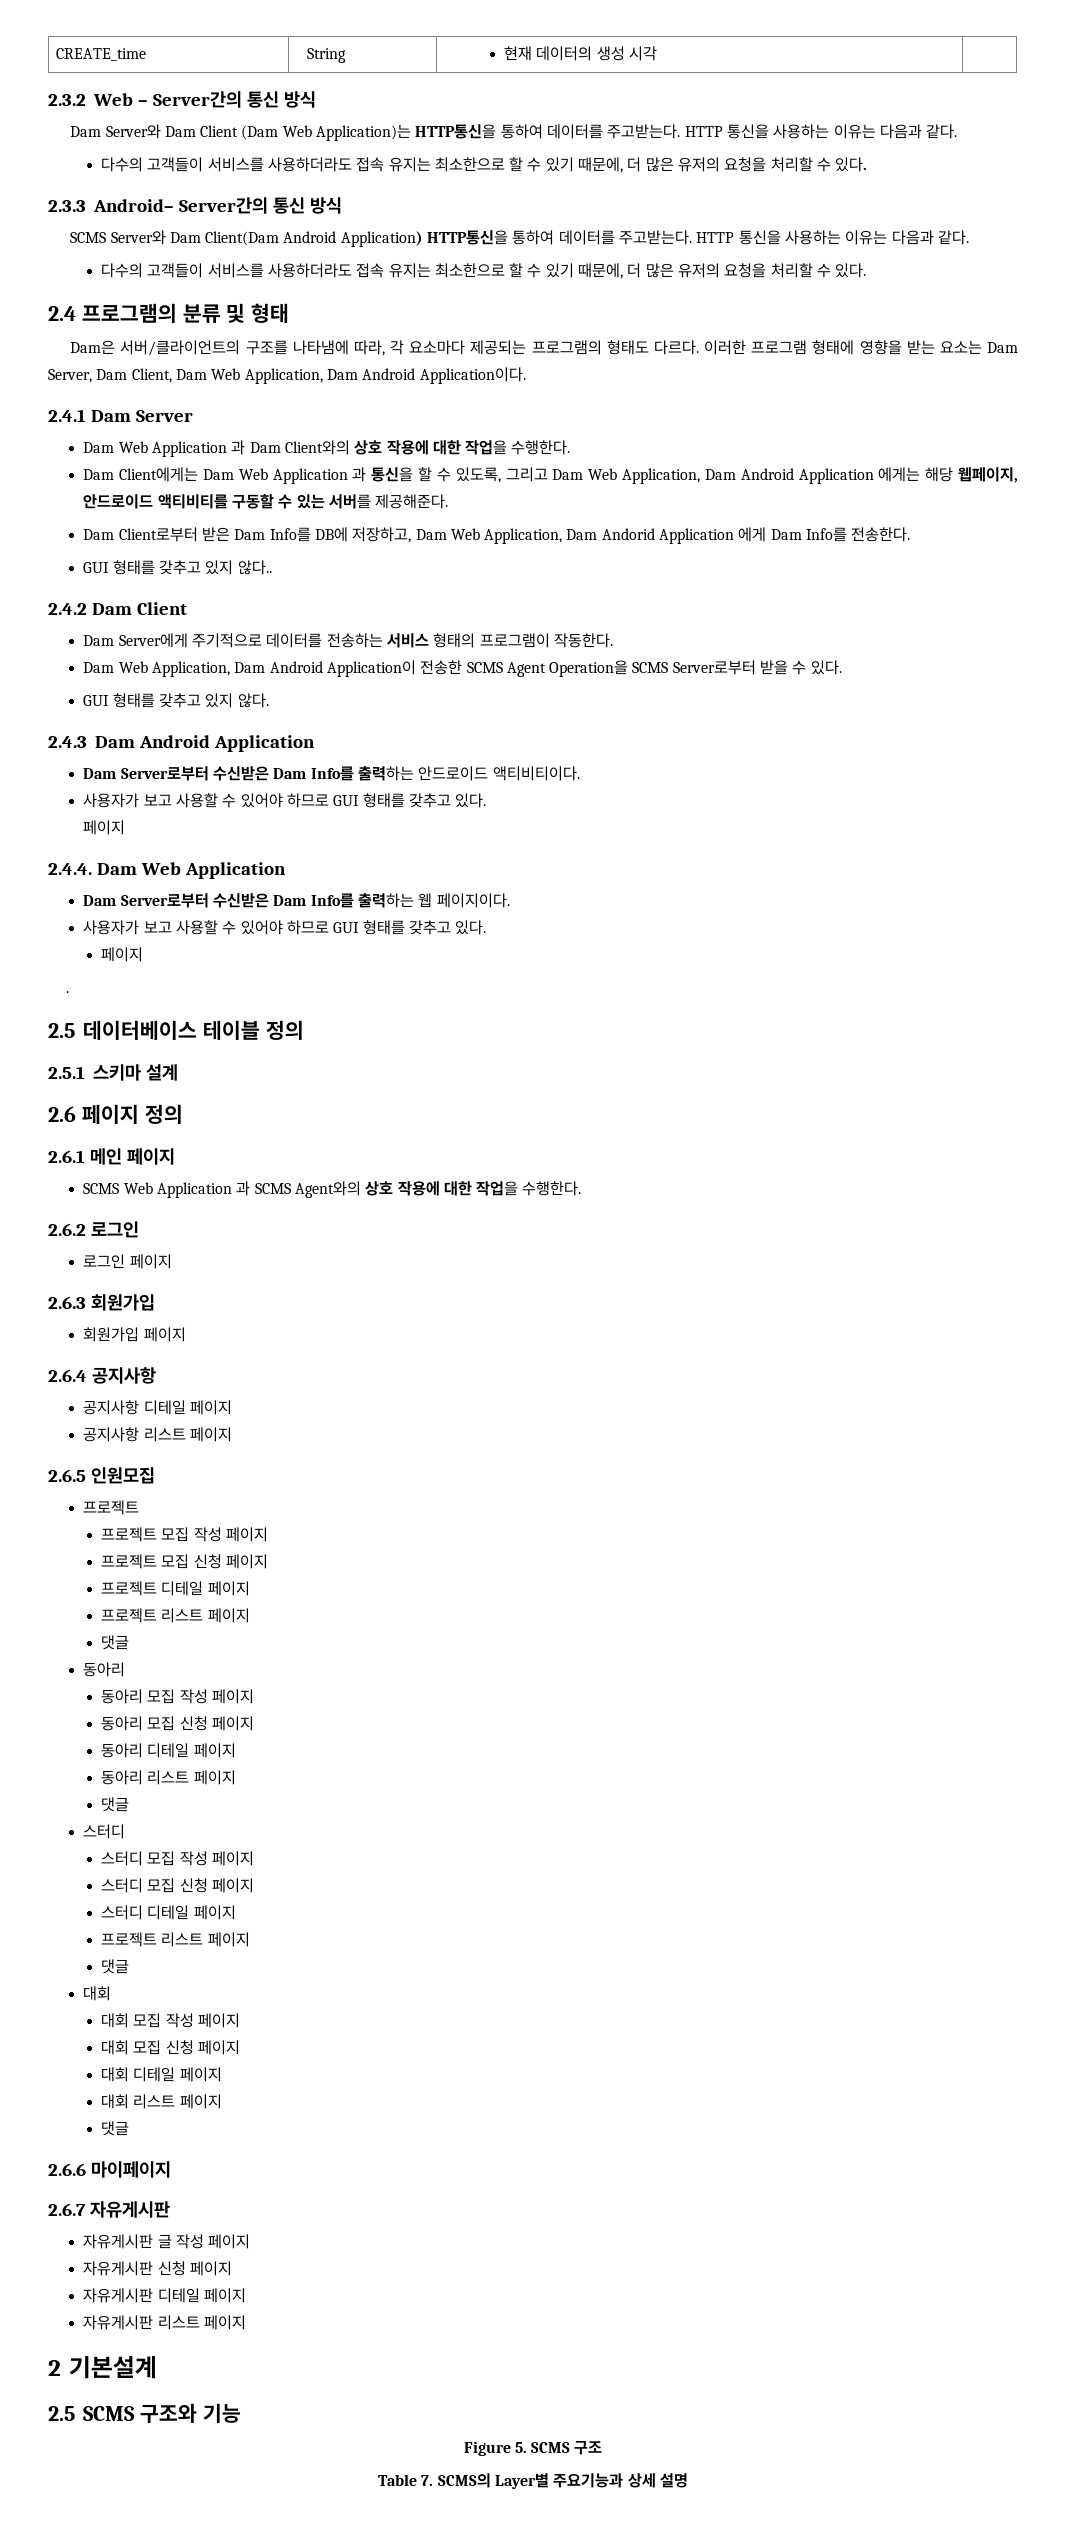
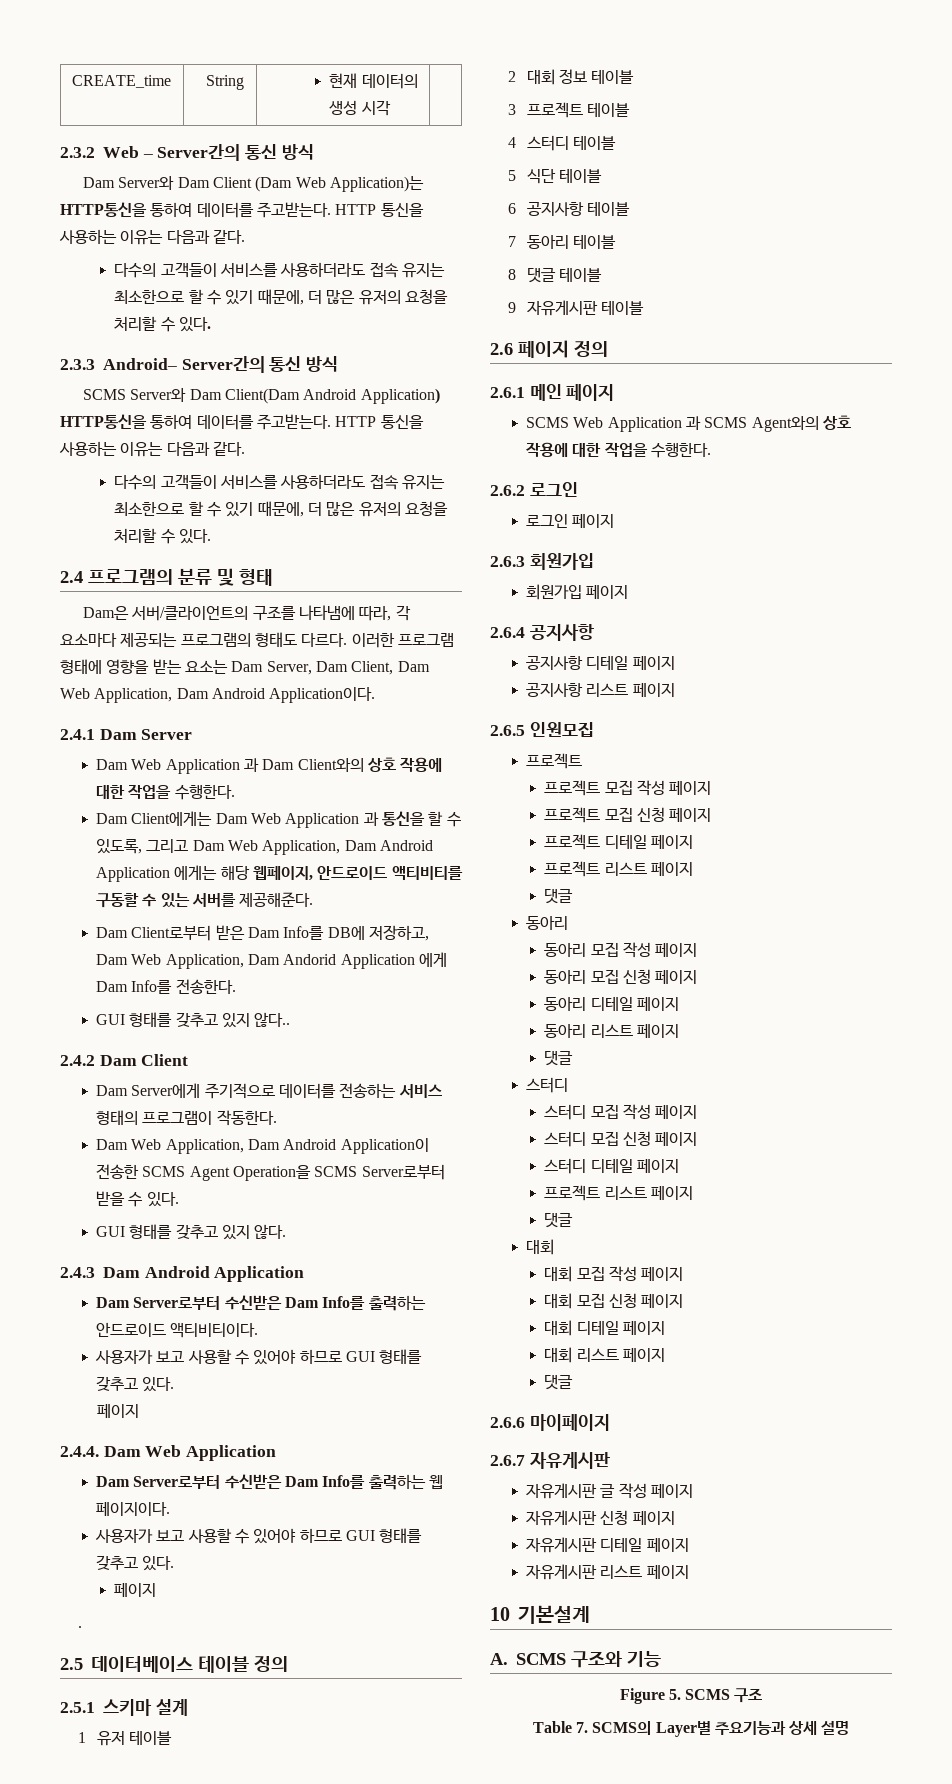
+ 1 유저 테이블
+ 2 대회 정보 테이블
+ 3 프로젝트 테이블
+ 4 스터디 테이블
+ 5 식단 테이블
+ 6 공지사항 테이블
+ 7 동아리 테이블
+ 8 댓글 테이블
+ 9 자유게시판 테이블
- 2 기본설계
+ 10 기본설계
- 2.5 SCMS 구조와 기능
+ A. SCMS 구조와 기능

